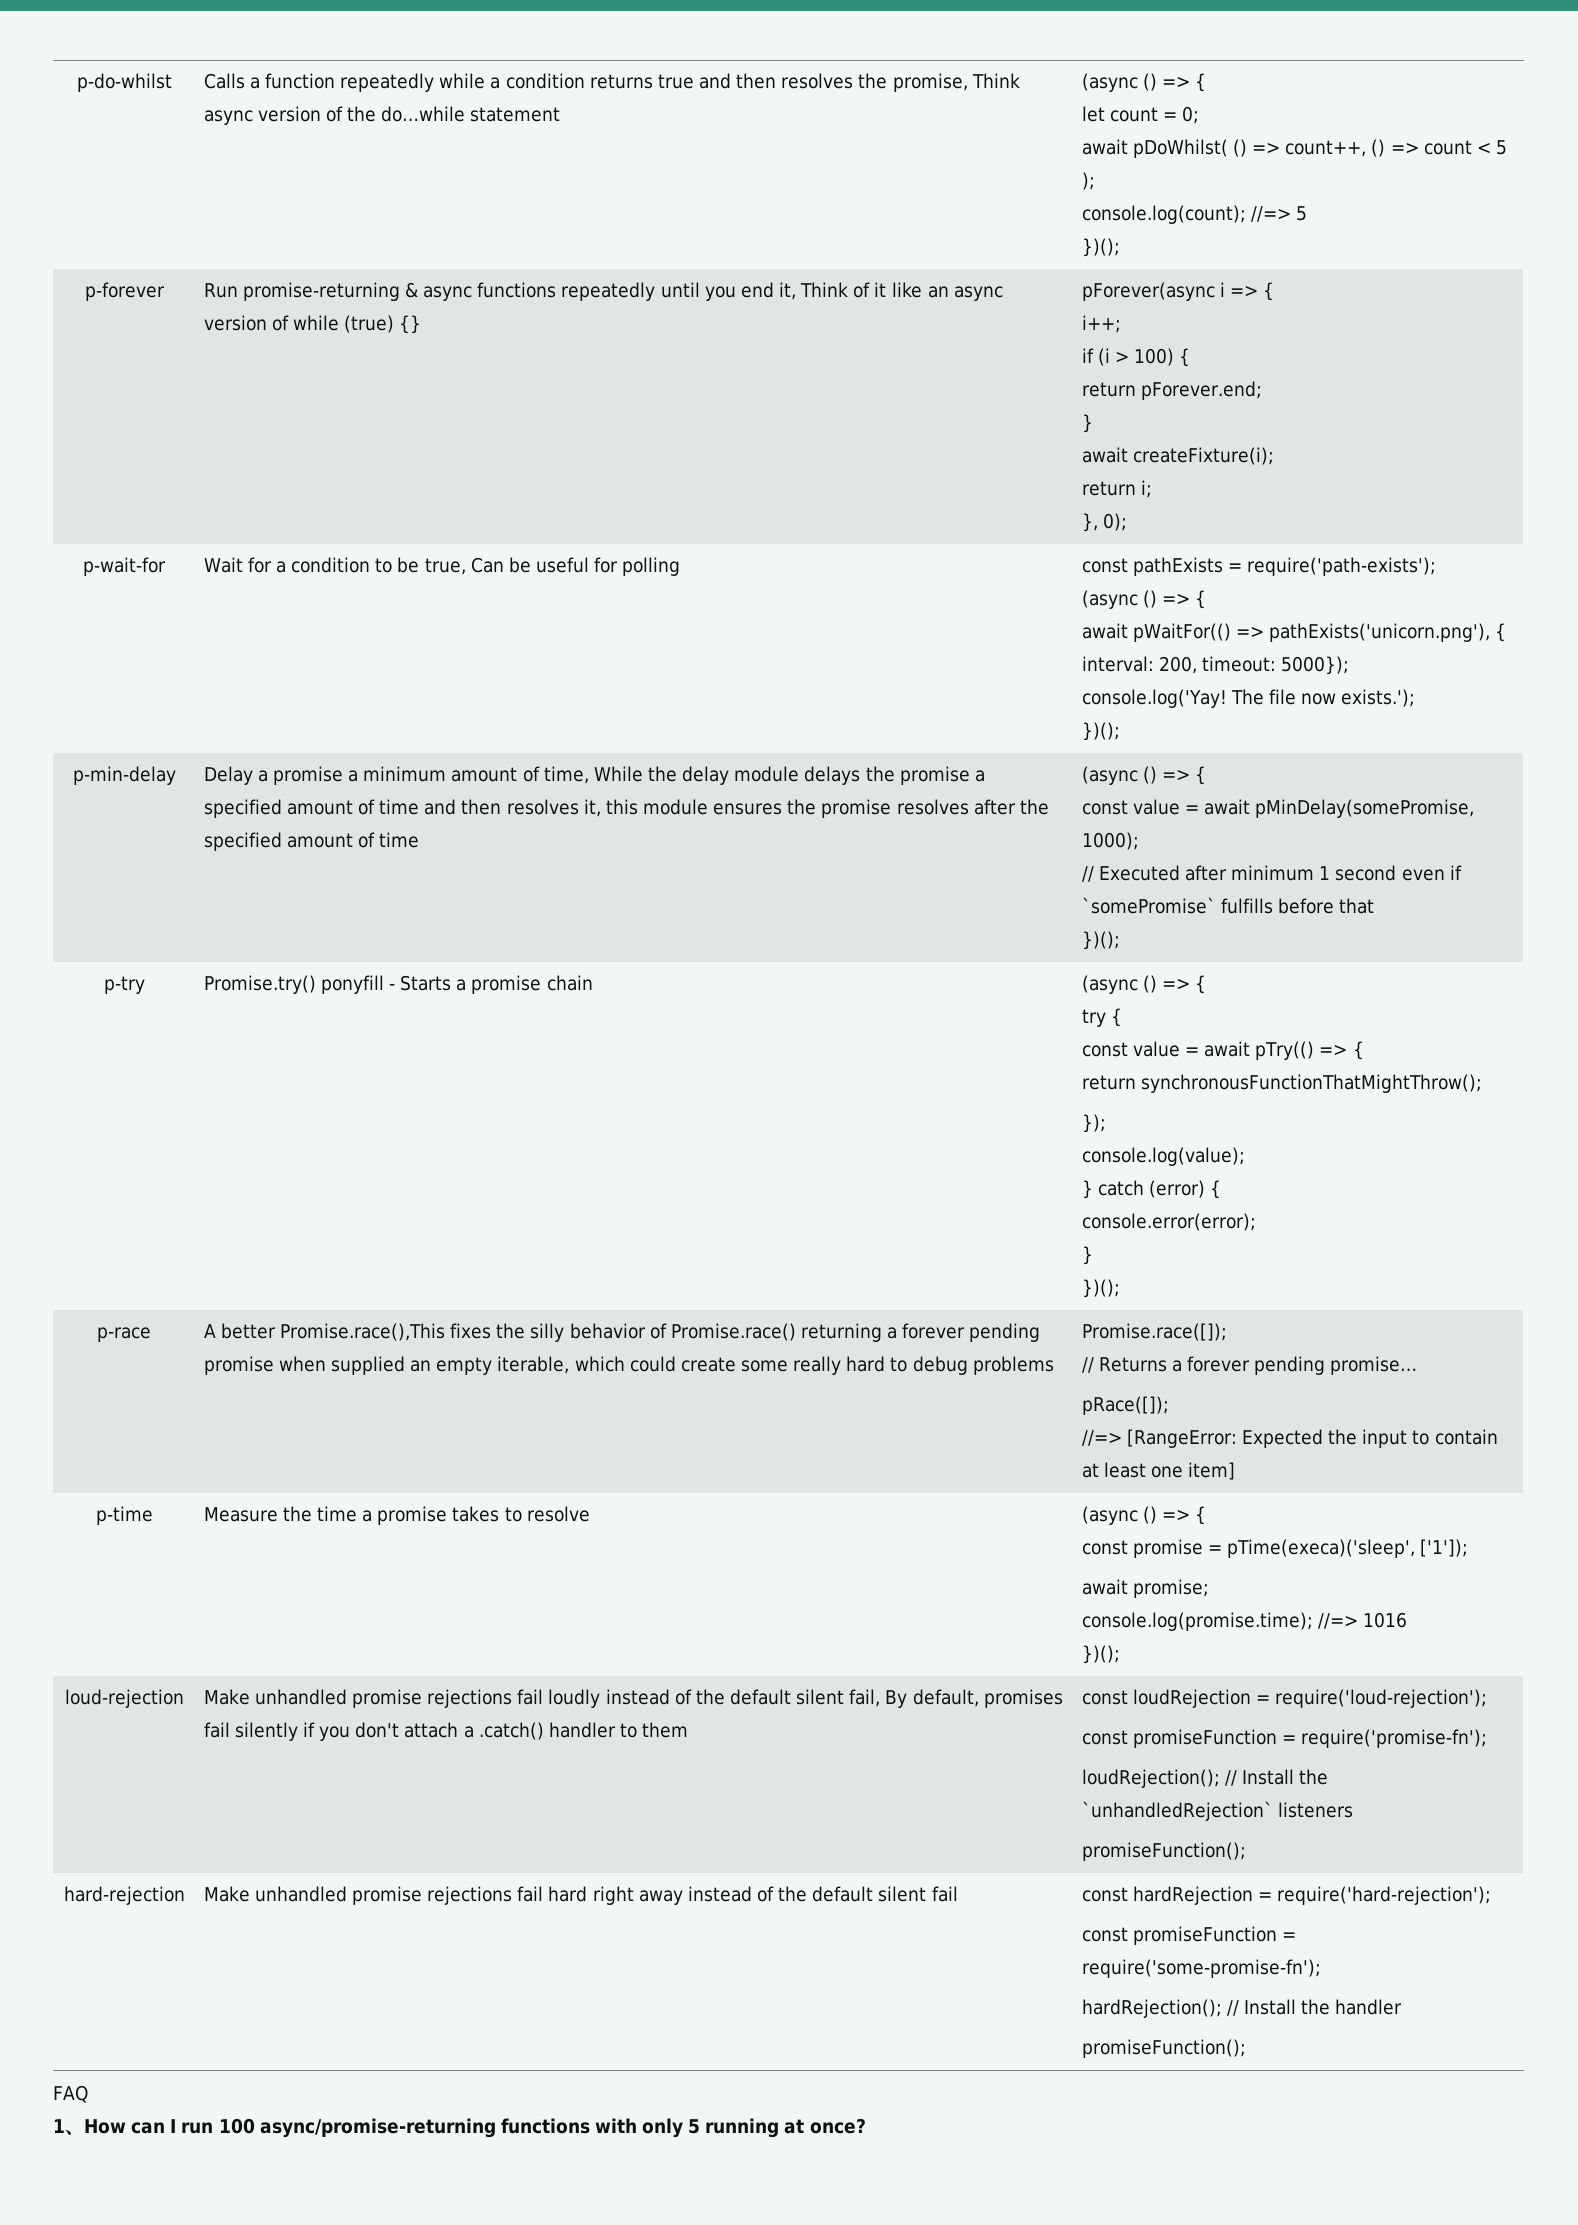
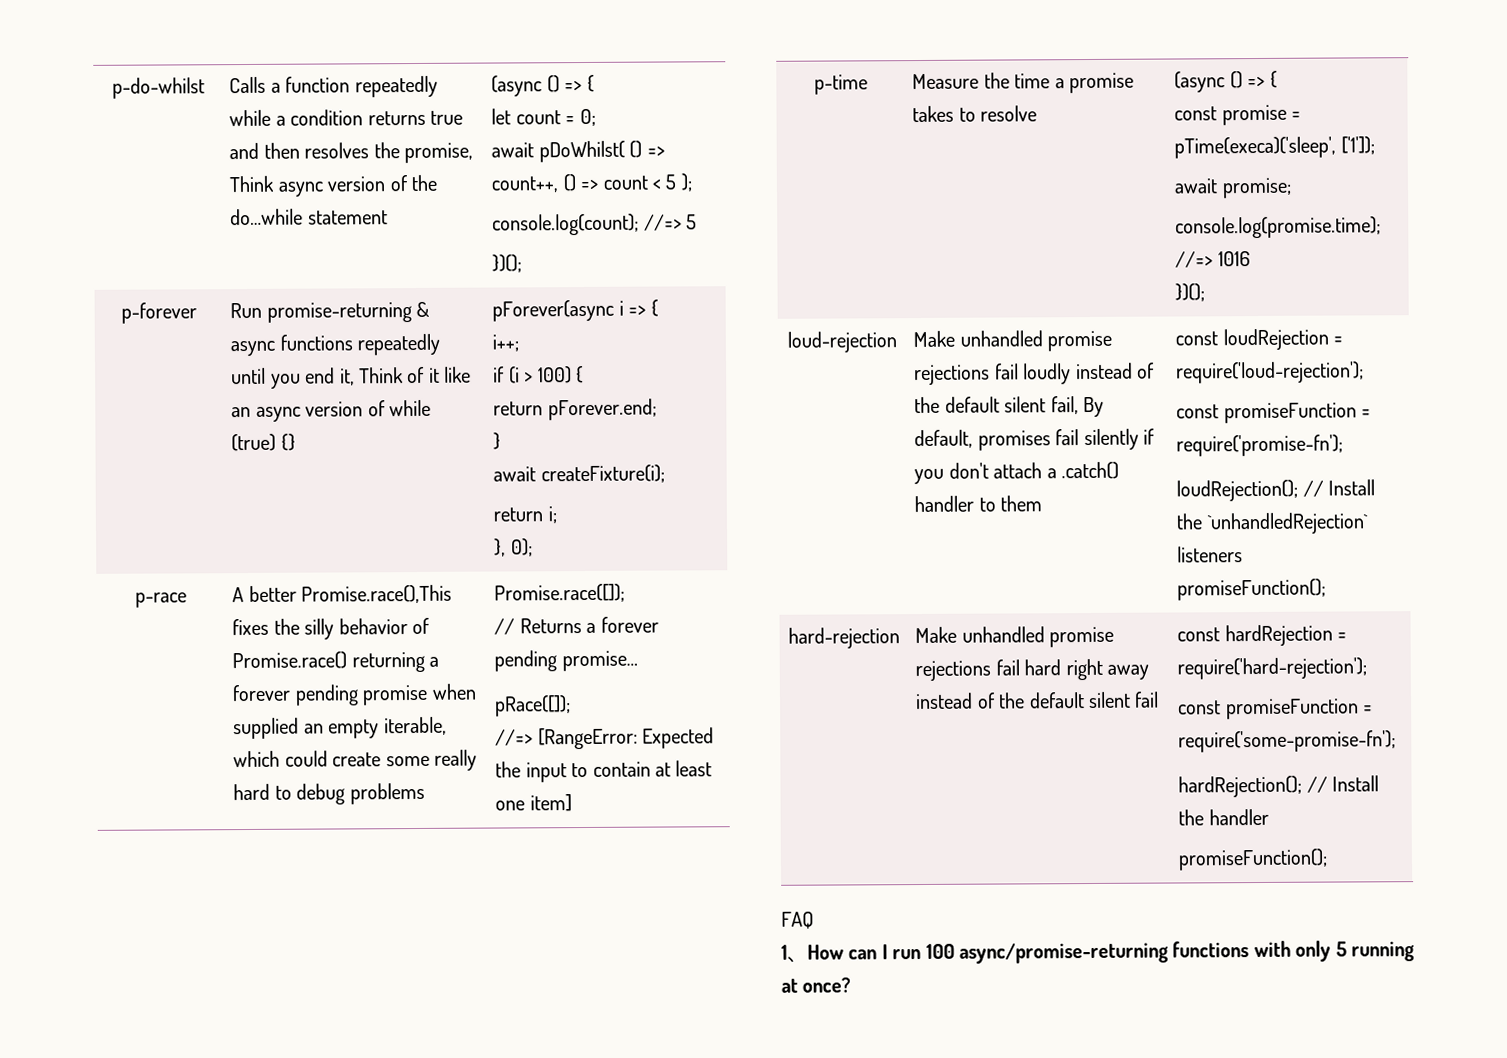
- p-wait-for | Wait for a condition to be true, Can be useful for polling | const pathExists = require('path-exists');
- (async () => {
- await pWaitFor(() => pathExists('unicorn.png'), { interval: 200, timeout: 5000});
- console.log('Yay! The file now exists.');
- })();
- p-min-delay | Delay a promise a minimum amount of time, While the delay module delays the promise a specified amount of time and then resolves it, this module ensures the promise resolves after the specified amount of time | (async () => {
- const value = await pMinDelay(somePromise, 1000);
- // Executed after minimum 1 second even if `somePromise` fulfills before that
- })();
- p-try | Promise.try() ponyfill - Starts a promise chain | (async () => {
- try {
- const value = await pTry(() => {
- return synchronousFunctionThatMightThrow();
- });
- console.log(value);
- } catch (error) {
- console.error(error);
- }
- })();

